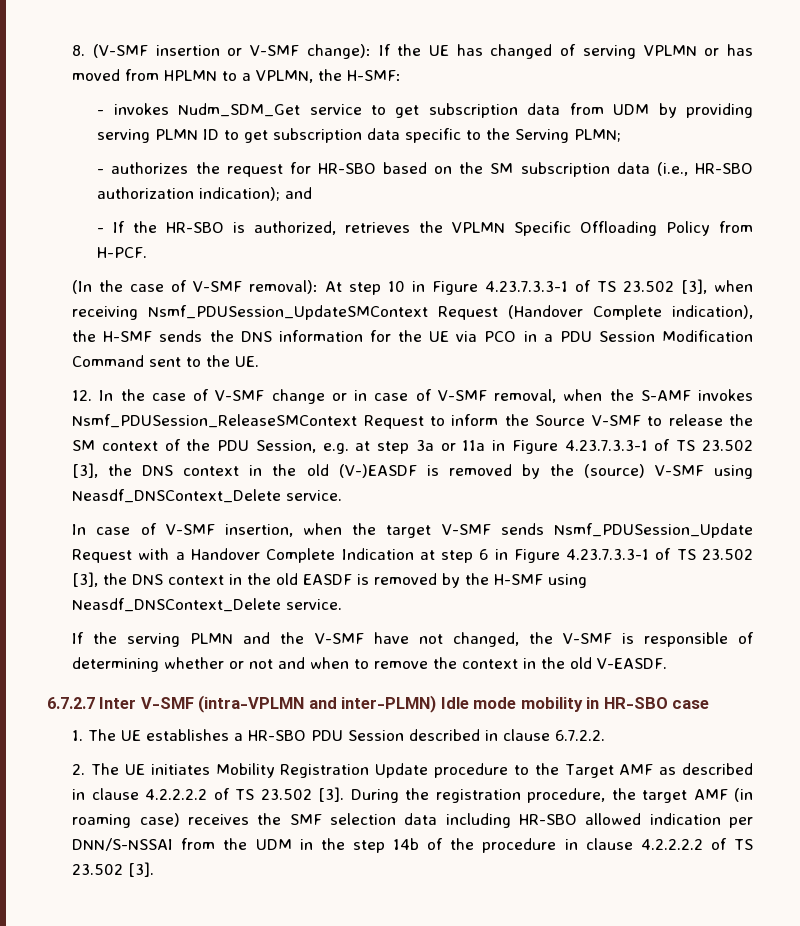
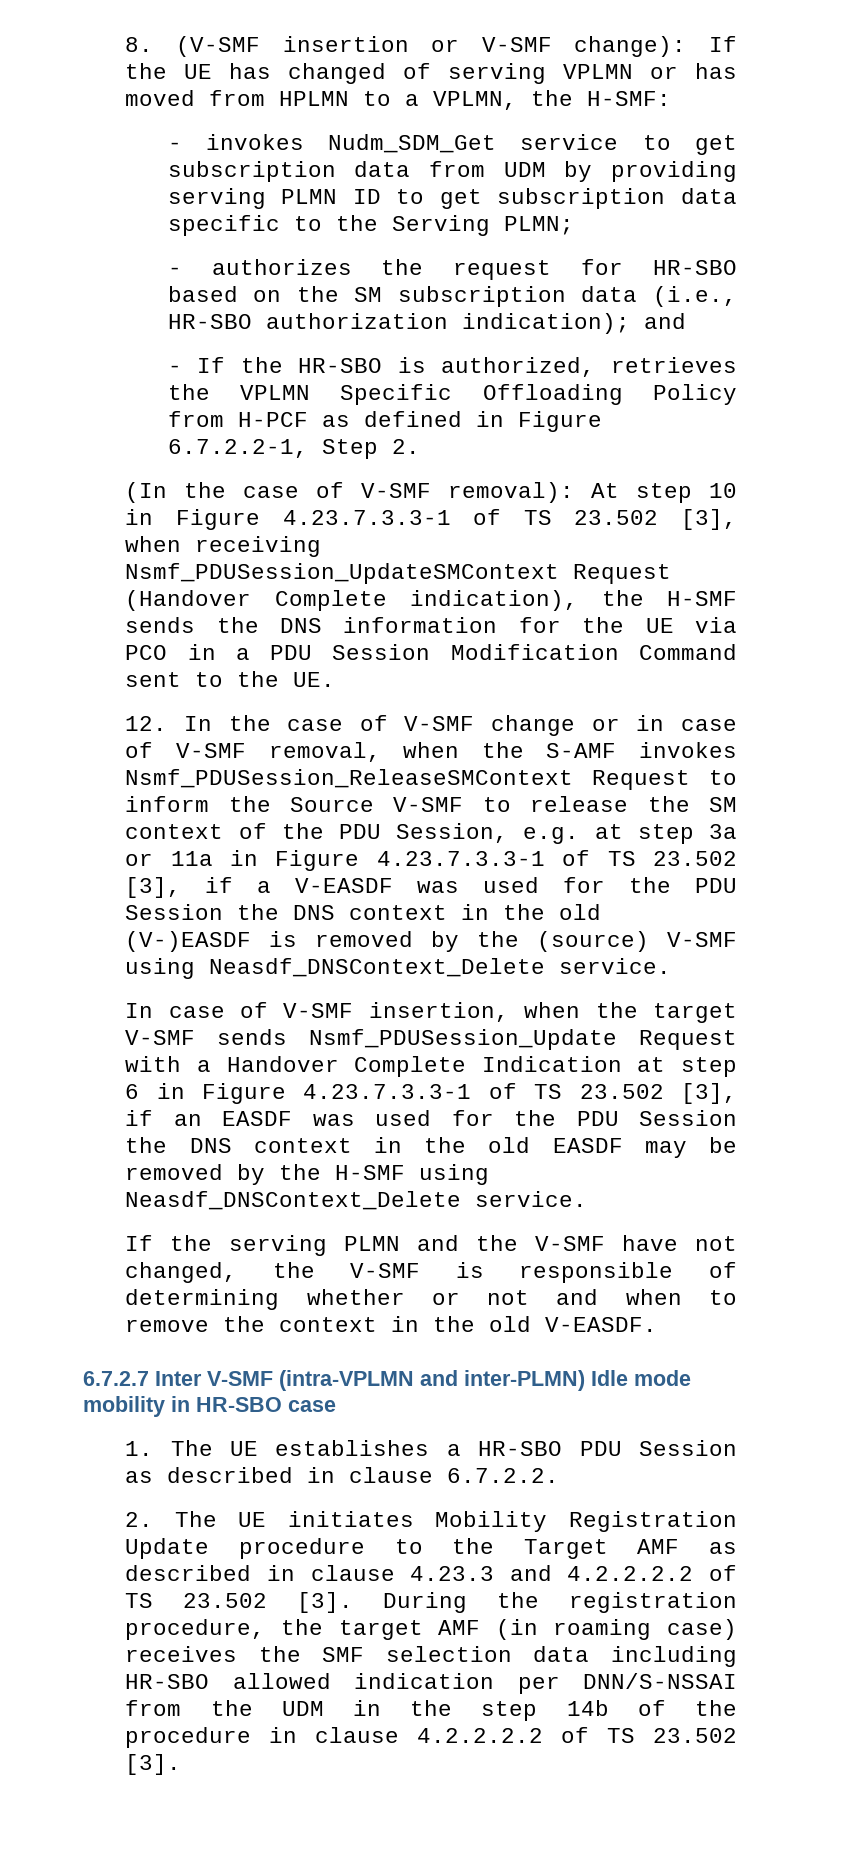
- - If the HR-SBO is authorized, retrieves the VPLMN Specific Offloading Policy from H-PCF.
+ - If the HR-SBO is authorized, retrieves the VPLMN Specific Offloading Policy from H-PCF as defined in Figure 6.7.2.2-1, Step 2.
- 12. In the case of V-SMF change or in case of V-SMF removal, when the S-AMF invokes Nsmf_PDUSession_ReleaseSMContext Request to inform the Source V-SMF to release the SM context of the PDU Session, e.g. at step 3a or 11a in Figure 4.23.7.3.3-1 of TS 23.502 [3], the DNS context in the old (V-)EASDF is removed by the (source) V-SMF using Neasdf_DNSContext_Delete service.
+ 12. In the case of V-SMF change or in case of V-SMF removal, when the S-AMF invokes Nsmf_PDUSession_ReleaseSMContext Request to inform the Source V-SMF to release the SM context of the PDU Session, e.g. at step 3a or 11a in Figure 4.23.7.3.3-1 of TS 23.502 [3], if a V-EASDF was used for the PDU Session the DNS context in the old (V-)EASDF is removed by the (source) V-SMF using Neasdf_DNSContext_Delete service.
- In case of V-SMF insertion, when the target V-SMF sends Nsmf_PDUSession_Update Request with a Handover Complete Indication at step 6 in Figure 4.23.7.3.3-1 of TS 23.502 [3], the DNS context in the old EASDF is removed by the H-SMF using Neasdf_DNSContext_Delete service.
+ In case of V-SMF insertion, when the target V-SMF sends Nsmf_PDUSession_Update Request with a Handover Complete Indication at step 6 in Figure 4.23.7.3.3-1 of TS 23.502 [3], if an EASDF was used for the PDU Session the DNS context in the old EASDF may be removed by the H-SMF using Neasdf_DNSContext_Delete service.
- 1. The UE establishes a HR-SBO PDU Session described in clause 6.7.2.2.
+ 1. The UE establishes a HR-SBO PDU Session as described in clause 6.7.2.2.
- 2. The UE initiates Mobility Registration Update procedure to the Target AMF as described in clause 4.2.2.2.2 of TS 23.502 [3].
+ 2. The UE initiates Mobility Registration Update procedure to the Target AMF as described in clause 4.23.3 and 4.2.2.2.2 of TS 23.502 [3].

